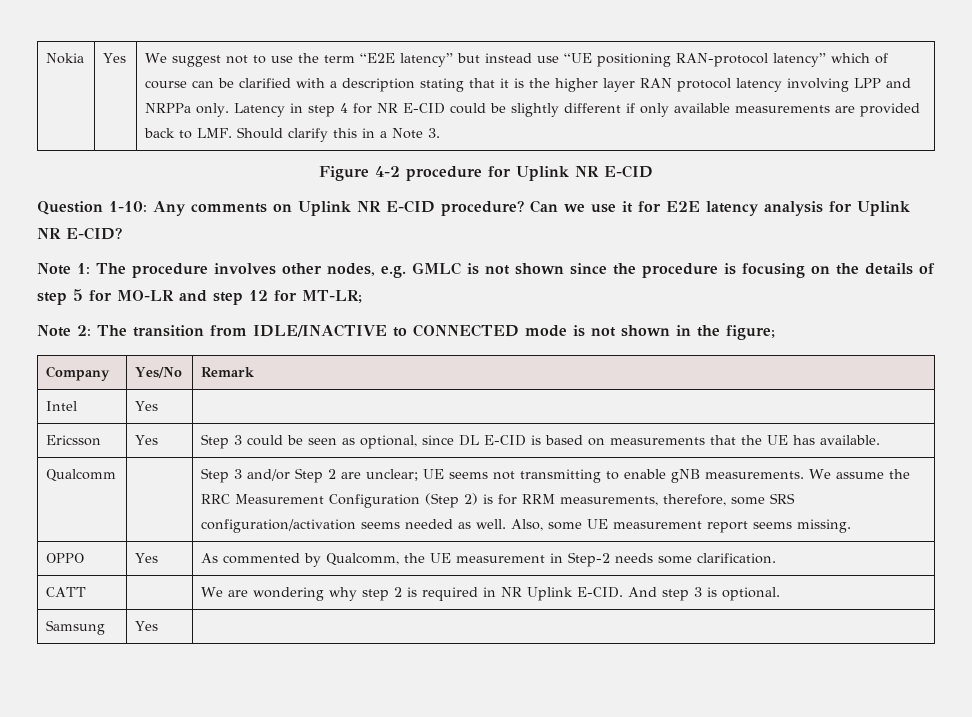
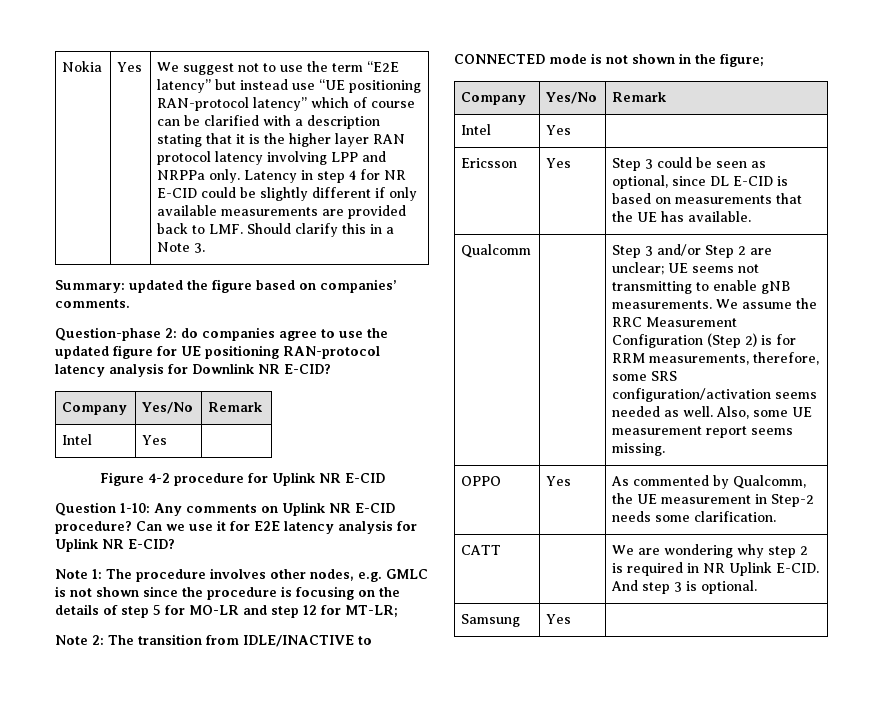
+ Summary: updated the figure based on companies’ comments.
+ Question-phase 2: do companies agree to use the updated figure for UE positioning RAN-protocol latency analysis for Downlink NR E-CID?
+ Company | Yes/No | Remark
+ Intel | Yes |

